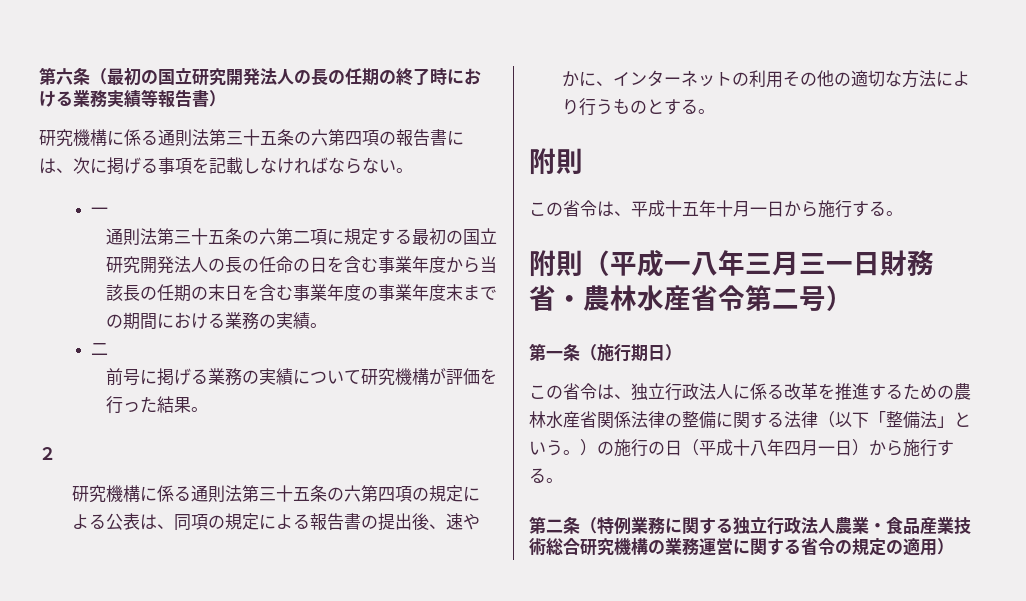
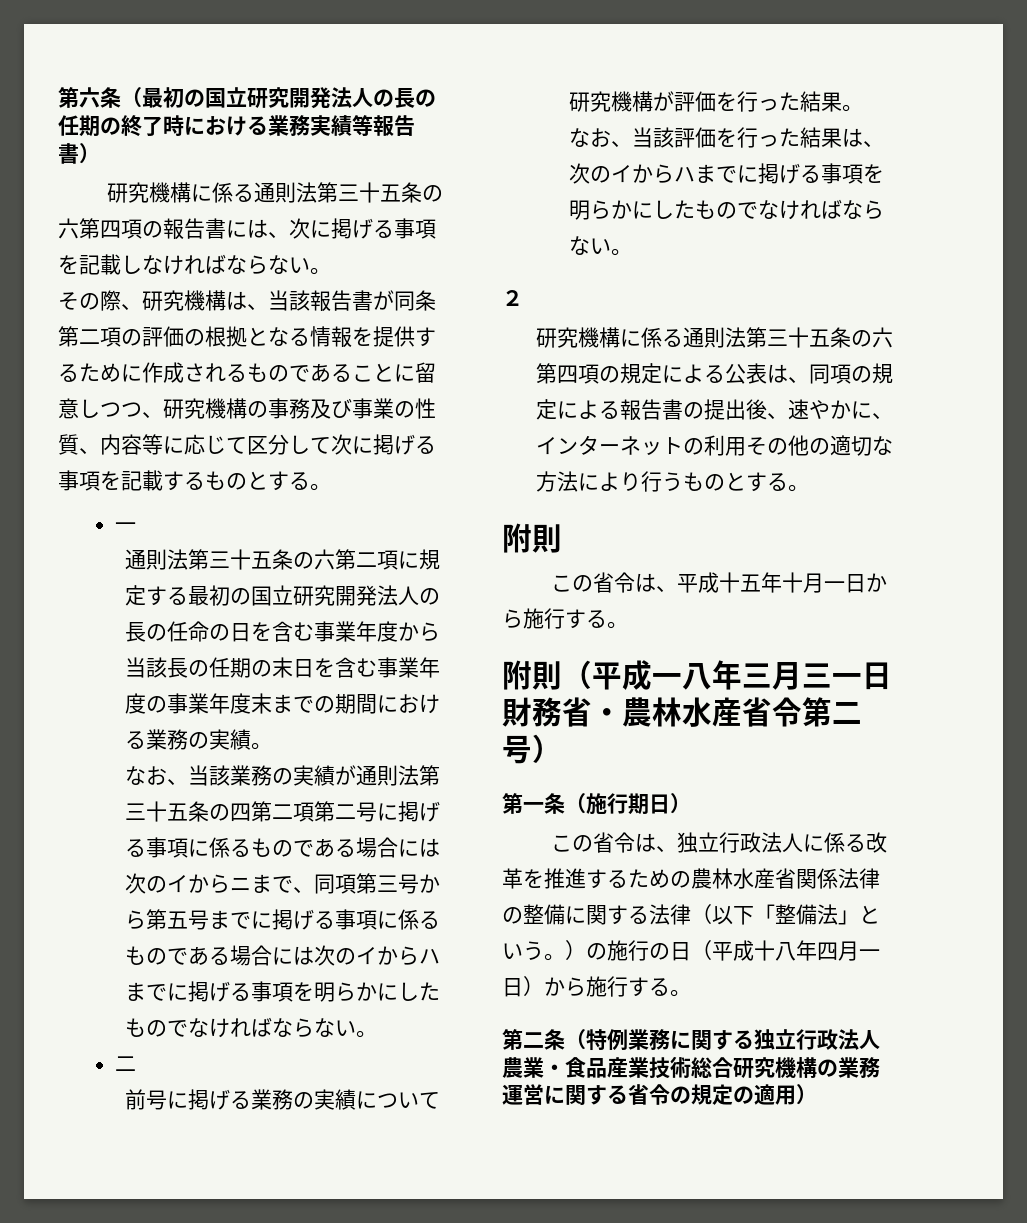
+ その際、研究機構は、当該報告書が同条第二項の評価の根拠となる情報を提供するために作成されるものであることに留意しつつ、研究機構の事務及び事業の性質、内容等に応じて区分して次に掲げる事項を記載するものとする。
+ なお、当該業務の実績が通則法第三十五条の四第二項第二号に掲げる事項に係るものである場合には次のイからニまで、同項第三号から第五号までに掲げる事項に係るものである場合には次のイからハまでに掲げる事項を明らかにしたものでなければならない。
+ なお、当該評価を行った結果は、次のイからハまでに掲げる事項を明らかにしたものでなければならない。

